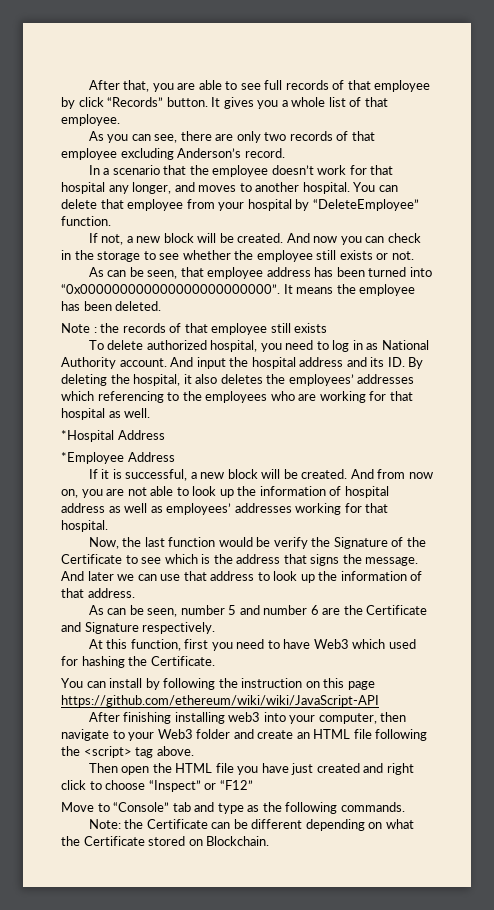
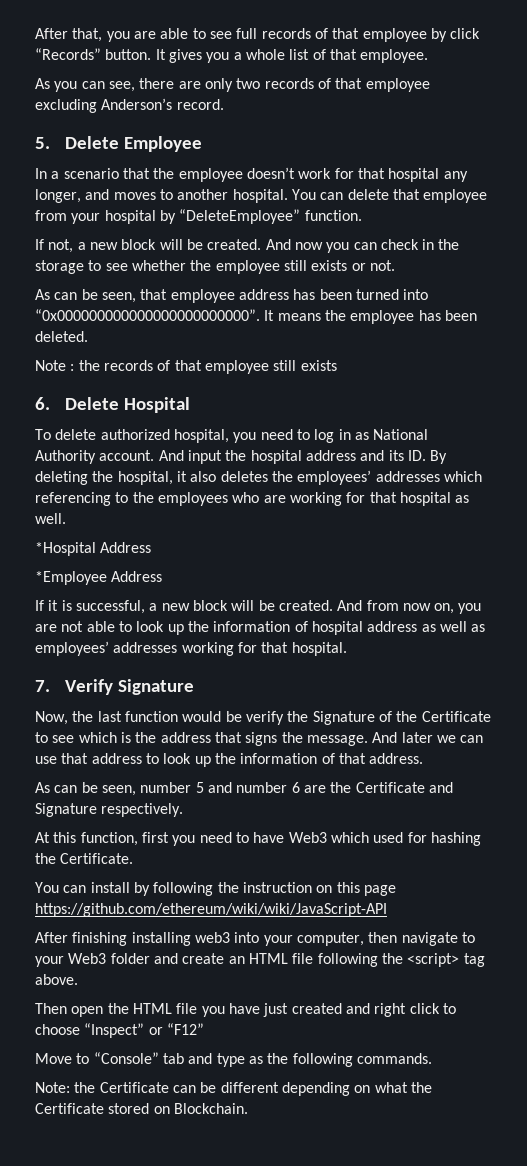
+ 5. Delete Employee
+ 6. Delete Hospital
+ 7. Verify Signature

